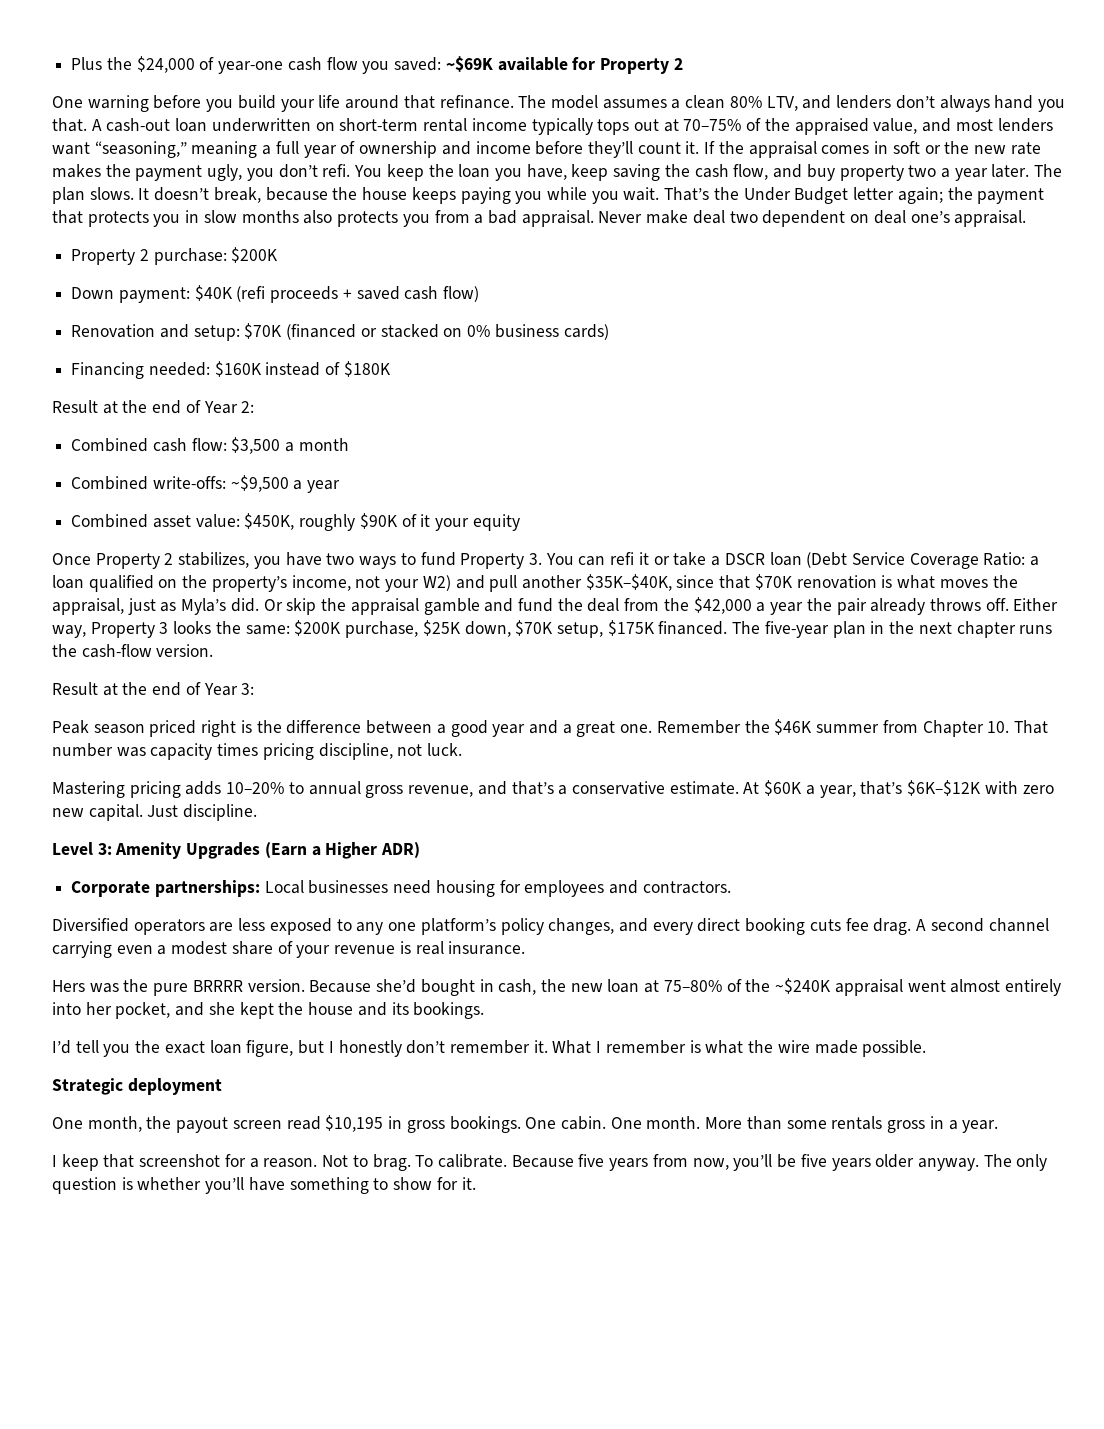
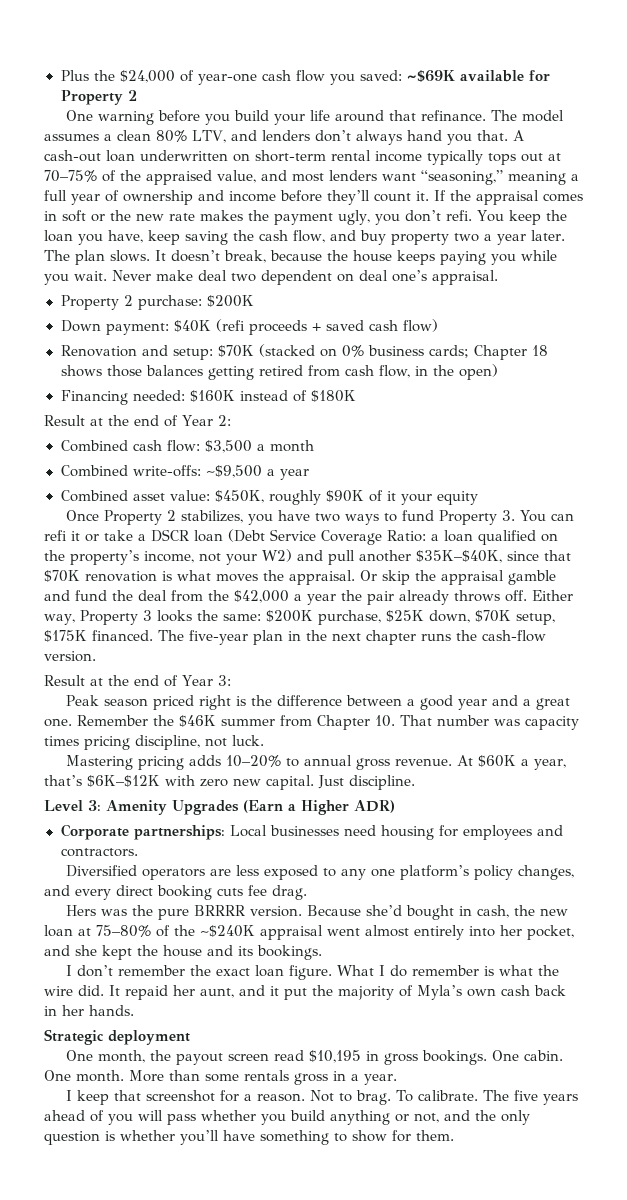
- That’s the Under Budget letter again; the payment that protects you in slow months also protects you from a bad appraisal.
- Renovation and setup: $70K (financed or stacked on 0% business cards)
+ Renovation and setup: $70K (stacked on 0% business cards; Chapter 18 shows those balances getting retired from cash flow, in the open)
- Once Property 2 stabilizes, you have two ways to fund Property 3. You can refi it or take a DSCR loan (Debt Service Coverage Ratio: a loan qualified on the property’s income, not your W2) and pull another $35K–$40K, since that $70K renovation is what moves the appraisal, just as Myla’s did.
+ Once Property 2 stabilizes, you have two ways to fund Property 3. You can refi it or take a DSCR loan (Debt Service Coverage Ratio: a loan qualified on the property’s income, not your W2) and pull another $35K–$40K, since that $70K renovation is what moves the appraisal.
- Mastering pricing adds 10–20% to annual gross revenue, and that’s a conservative estimate.
+ Mastering pricing adds 10–20% to annual gross revenue.
- A second channel carrying even a modest share of your revenue is real insurance.
- I’d tell you the exact loan figure, but I honestly don’t remember it.
+ I don’t remember the exact loan figure.
- What I remember is what the wire made possible.
+ What I do remember is what the wire did. It repaid her aunt, and it put the majority of Myla’s own cash back in her hands.
- Because five years from now, you’ll be five years older anyway. The only question is whether you’ll have something to show for it.
+ The five years ahead of you will pass whether you build anything or not, and the only question is whether you’ll have something to show for them.

